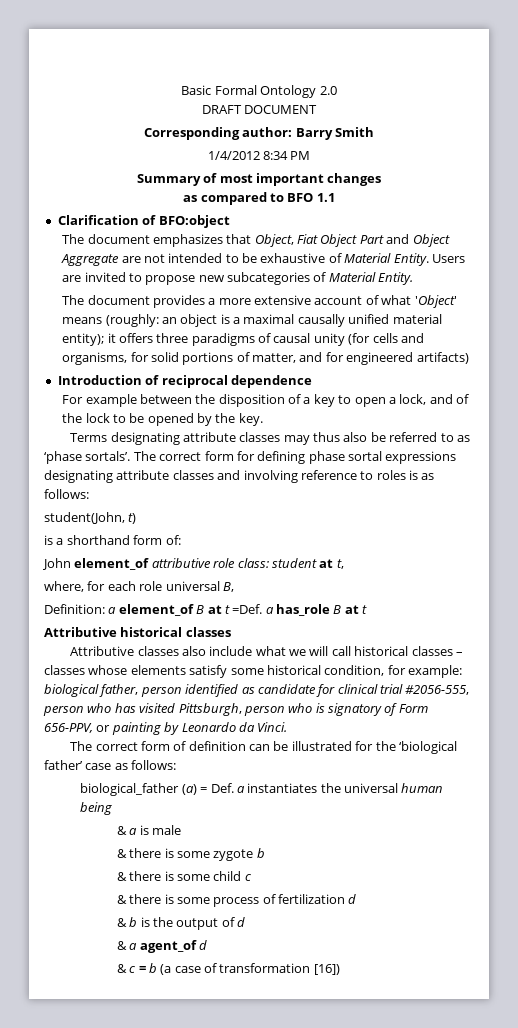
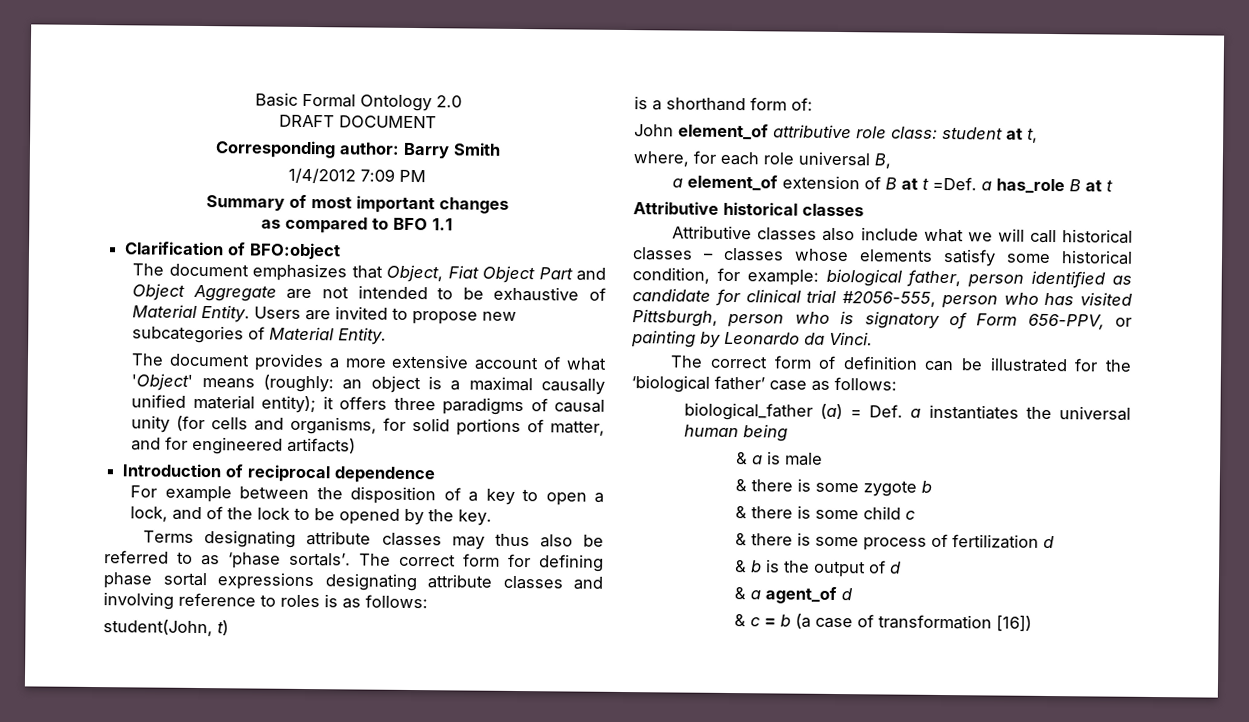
- 1/4/2012 8:34 PM
+ 1/4/2012 7:09 PM
- Definition: a element_of B at t =Def. a has_role B at t
+ a element_of extension of B at t =Def. a has_role B at t

